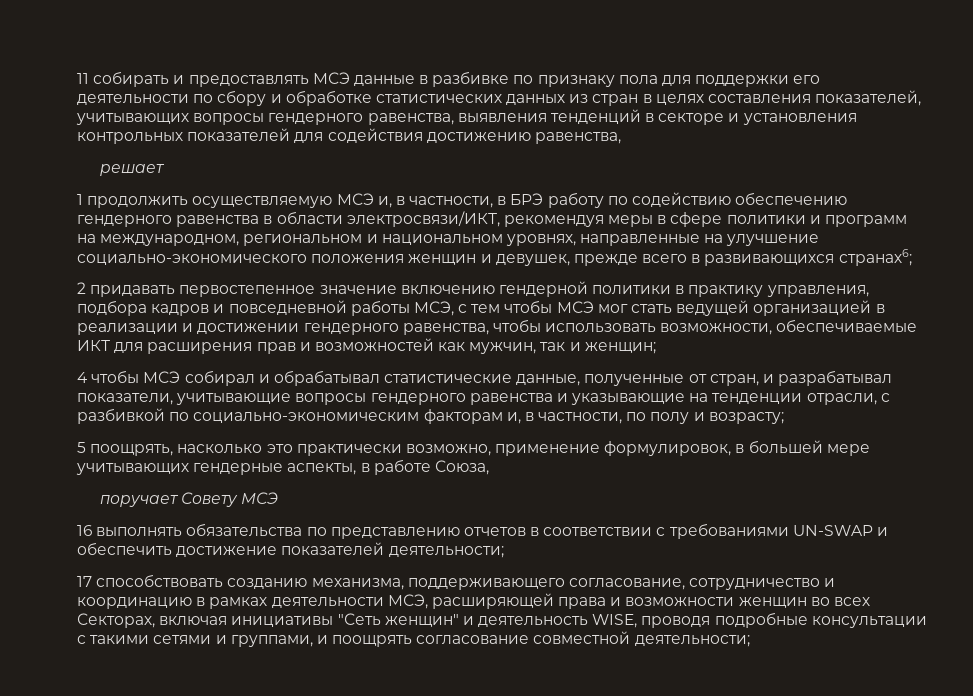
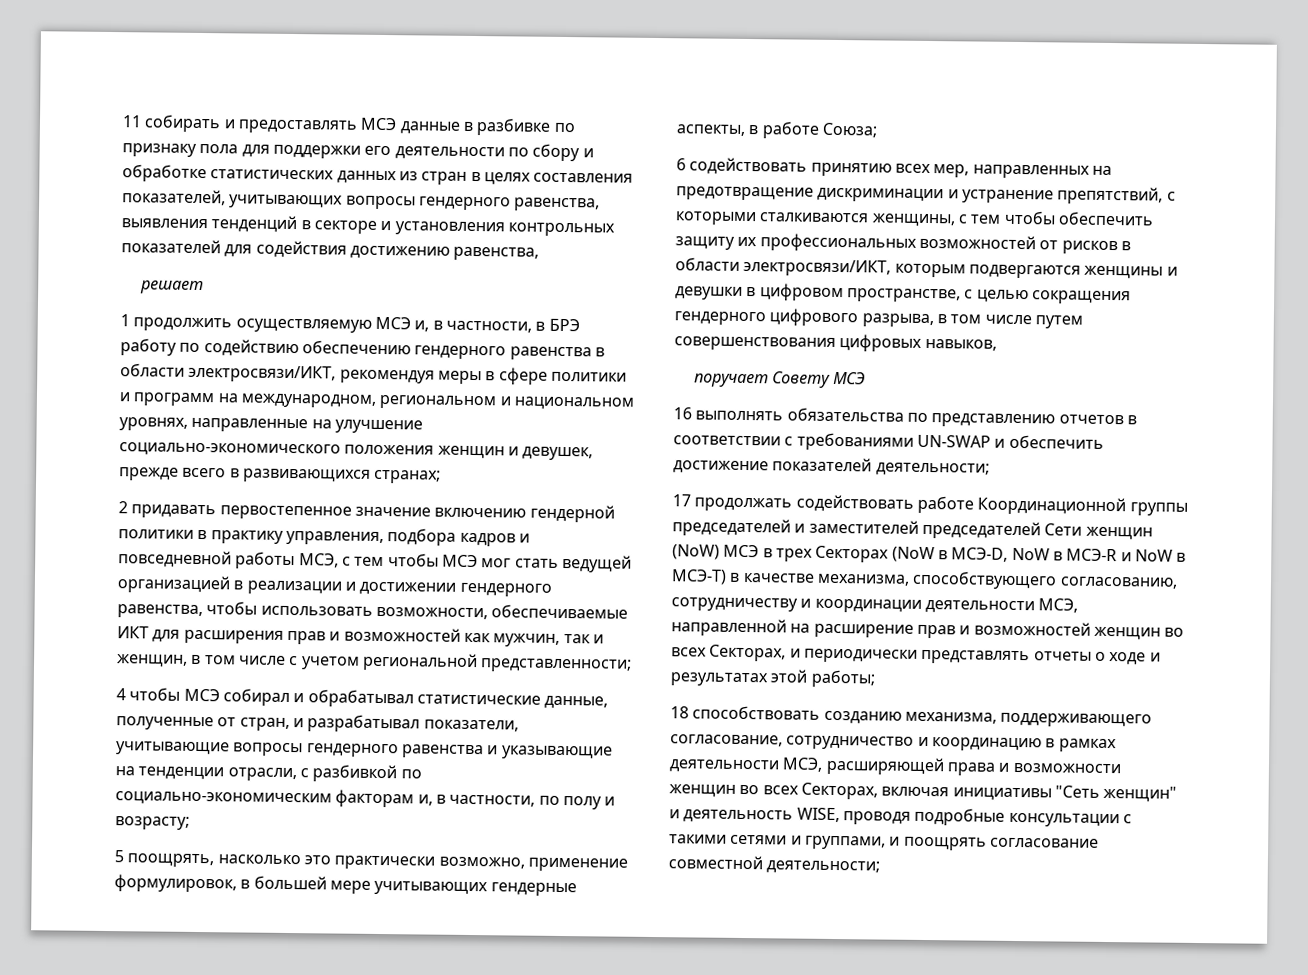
- 1 продолжить осуществляемую МСЭ и, в частности, в БРЭ работу по содействию обеспечению гендерного равенства в области электросвязи/ИКТ, рекомендуя меры в сфере политики и программ на международном, региональном и национальном уровнях, направленные на улучшение социально-экономического положения женщин и девушек, прежде всего в развивающихся странах6;
+ 1 продолжить осуществляемую МСЭ и, в частности, в БРЭ работу по содействию обеспечению гендерного равенства в области электросвязи/ИКТ, рекомендуя меры в сфере политики и программ на международном, региональном и национальном уровнях, направленные на улучшение социально-экономического положения женщин и девушек, прежде всего в развивающихся странах;
- 2 придавать первостепенное значение включению гендерной политики в практику управления, подбора кадров и повседневной работы МСЭ, с тем чтобы МСЭ мог стать ведущей организацией в реализации и достижении гендерного равенства, чтобы использовать возможности, обеспечиваемые ИКТ для расширения прав и возможностей как мужчин, так и женщин;
+ 2 придавать первостепенное значение включению гендерной политики в практику управления, подбора кадров и повседневной работы МСЭ, с тем чтобы МСЭ мог стать ведущей организацией в реализации и достижении гендерного равенства, чтобы использовать возможности, обеспечиваемые ИКТ для расширения прав и возможностей как мужчин, так и женщин, в том числе с учетом региональной представленности;
- 5 поощрять, насколько это практически возможно, применение формулировок, в большей мере учитывающих гендерные аспекты, в работе Союза,
+ 5 поощрять, насколько это практически возможно, применение формулировок, в большей мере учитывающих гендерные аспекты, в работе Союза;
+ 6 содействовать принятию всех мер, направленных на предотвращение дискриминации и устранение препятствий, с которыми сталкиваются женщины, с тем чтобы обеспечить защиту их профессиональных возможностей от рисков в области электросвязи/ИКТ, которым подвергаются женщины и девушки в цифровом пространстве, с целью сокращения гендерного цифрового разрыва, в том числе путем совершенствования цифровых навыков,
- 17 способствовать созданию механизма, поддерживающего согласование, сотрудничество и координацию в рамках деятельности МСЭ, расширяющей права и возможности женщин во всех Секторах, включая инициативы "Сеть женщин" и деятельность WISE, проводя подробные консультации с такими сетями и группами, и поощрять согласование совместной деятельности;
+ 17 продолжать содействовать работе Координационной группы председателей и заместителей председателей Сети женщин (NoW) МСЭ в трех Секторах (NoW в МСЭ-D, NoW в МСЭ-R и NoW в МСЭ‑T) в качестве механизма, способствующего согласованию, сотрудничеству и координации деятельности МСЭ, направленной на расширение прав и возможностей женщин во всех Секторах, и периодически представлять отчеты о ходе и результатах этой работы;
+ 18 способствовать созданию механизма, поддерживающего согласование, сотрудничество и координацию в рамках деятельности МСЭ, расширяющей права и возможности женщин во всех Секторах, включая инициативы "Сеть женщин" и деятельность WISE, проводя подробные консультации с такими сетями и группами, и поощрять согласование совместной деятельности;

